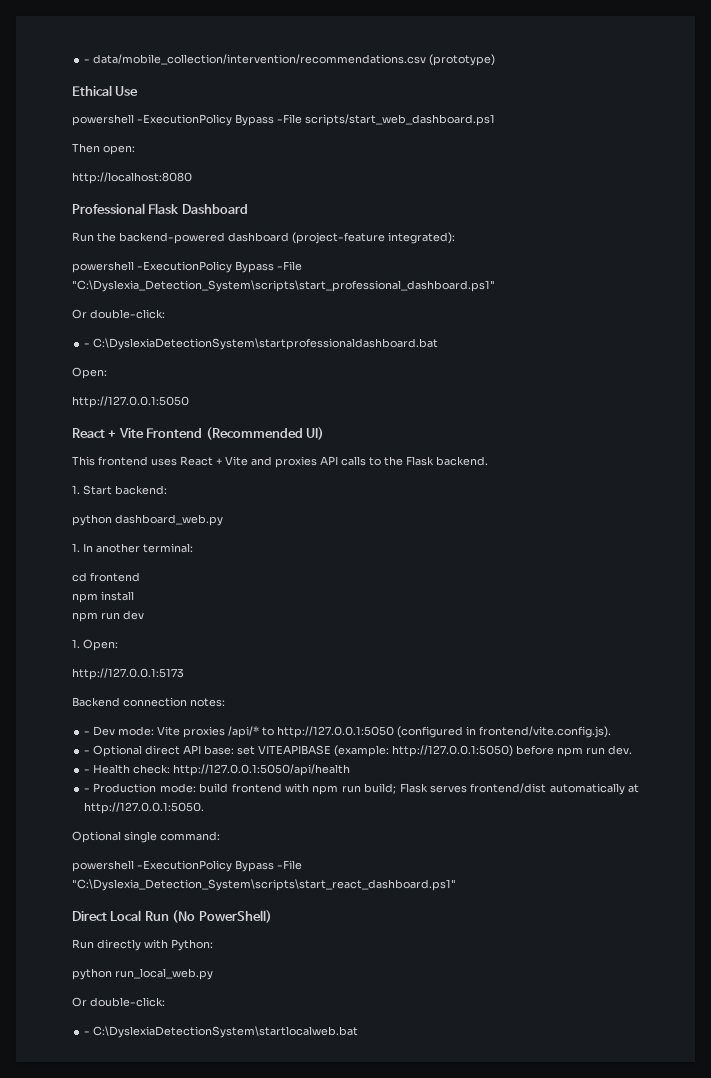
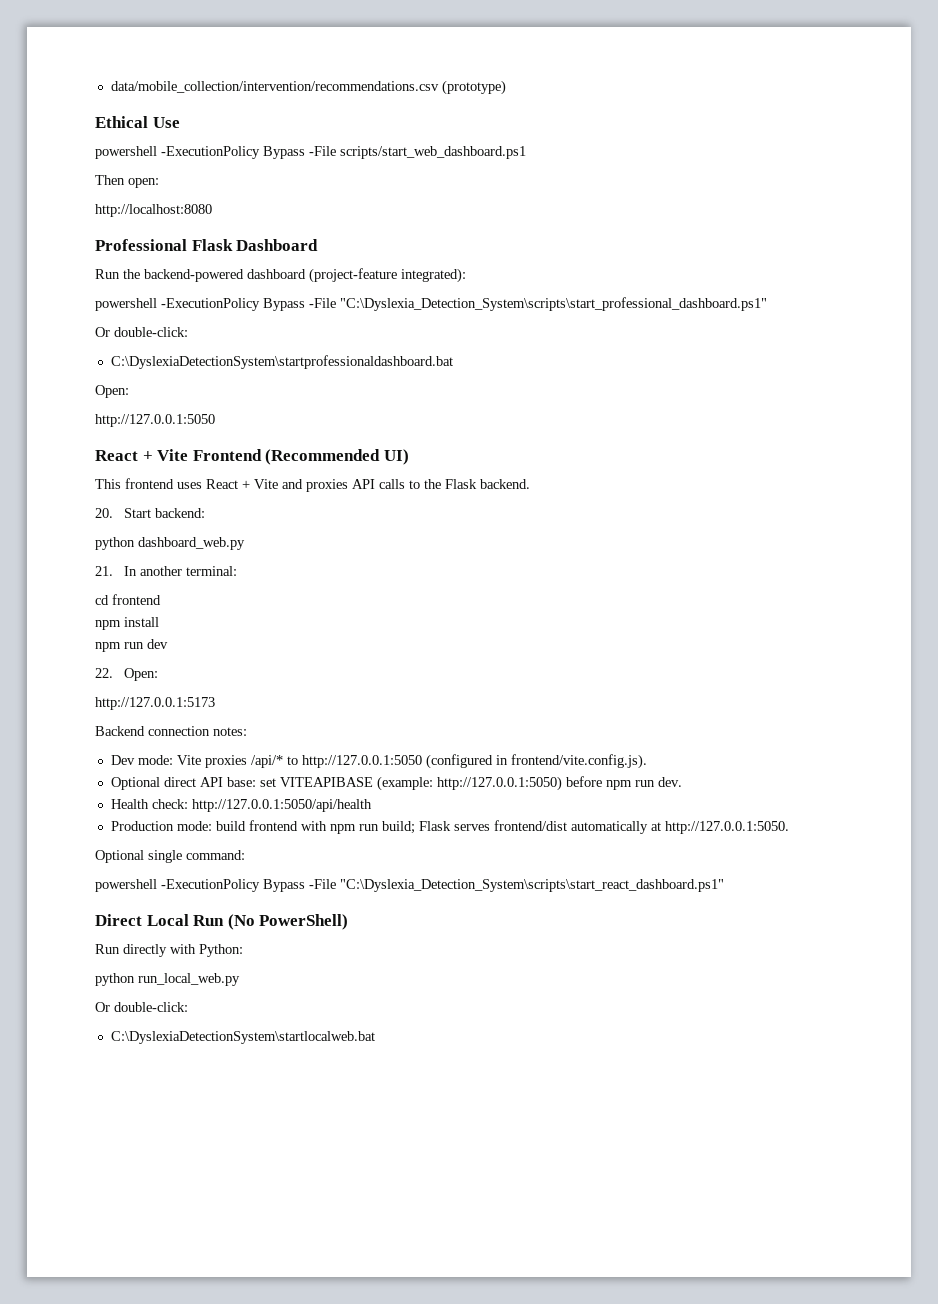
- - data/mobile_collection/intervention/recommendations.csv (prototype)
+ data/mobile_collection/intervention/recommendations.csv (prototype)
- - C:\DyslexiaDetectionSystem\startprofessionaldashboard.bat
+ C:\DyslexiaDetectionSystem\startprofessionaldashboard.bat
- 1. Start backend:
+ 20. Start backend:
- 1. In another terminal:
+ 21. In another terminal:
- 1. Open:
+ 22. Open:
- - Dev mode: Vite proxies /api/* to http://127.0.0.1:5050 (configured in frontend/vite.config.js).
+ Dev mode: Vite proxies /api/* to http://127.0.0.1:5050 (configured in frontend/vite.config.js).
- - Optional direct API base: set VITEAPIBASE (example: http://127.0.0.1:5050) before npm run dev.
+ Optional direct API base: set VITEAPIBASE (example: http://127.0.0.1:5050) before npm run dev.
- - Health check: http://127.0.0.1:5050/api/health
+ Health check: http://127.0.0.1:5050/api/health
- - Production mode: build frontend with npm run build; Flask serves frontend/dist automatically at http://127.0.0.1:5050.
+ Production mode: build frontend with npm run build; Flask serves frontend/dist automatically at http://127.0.0.1:5050.
- - C:\DyslexiaDetectionSystem\startlocalweb.bat
+ C:\DyslexiaDetectionSystem\startlocalweb.bat

